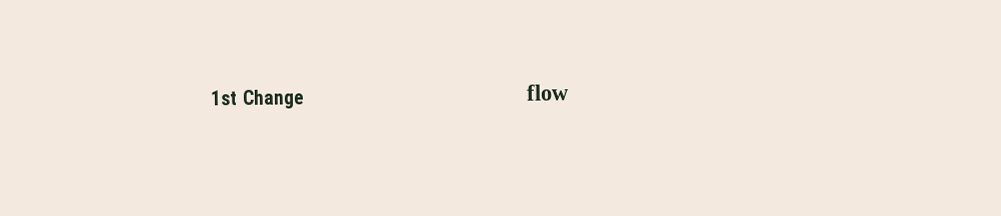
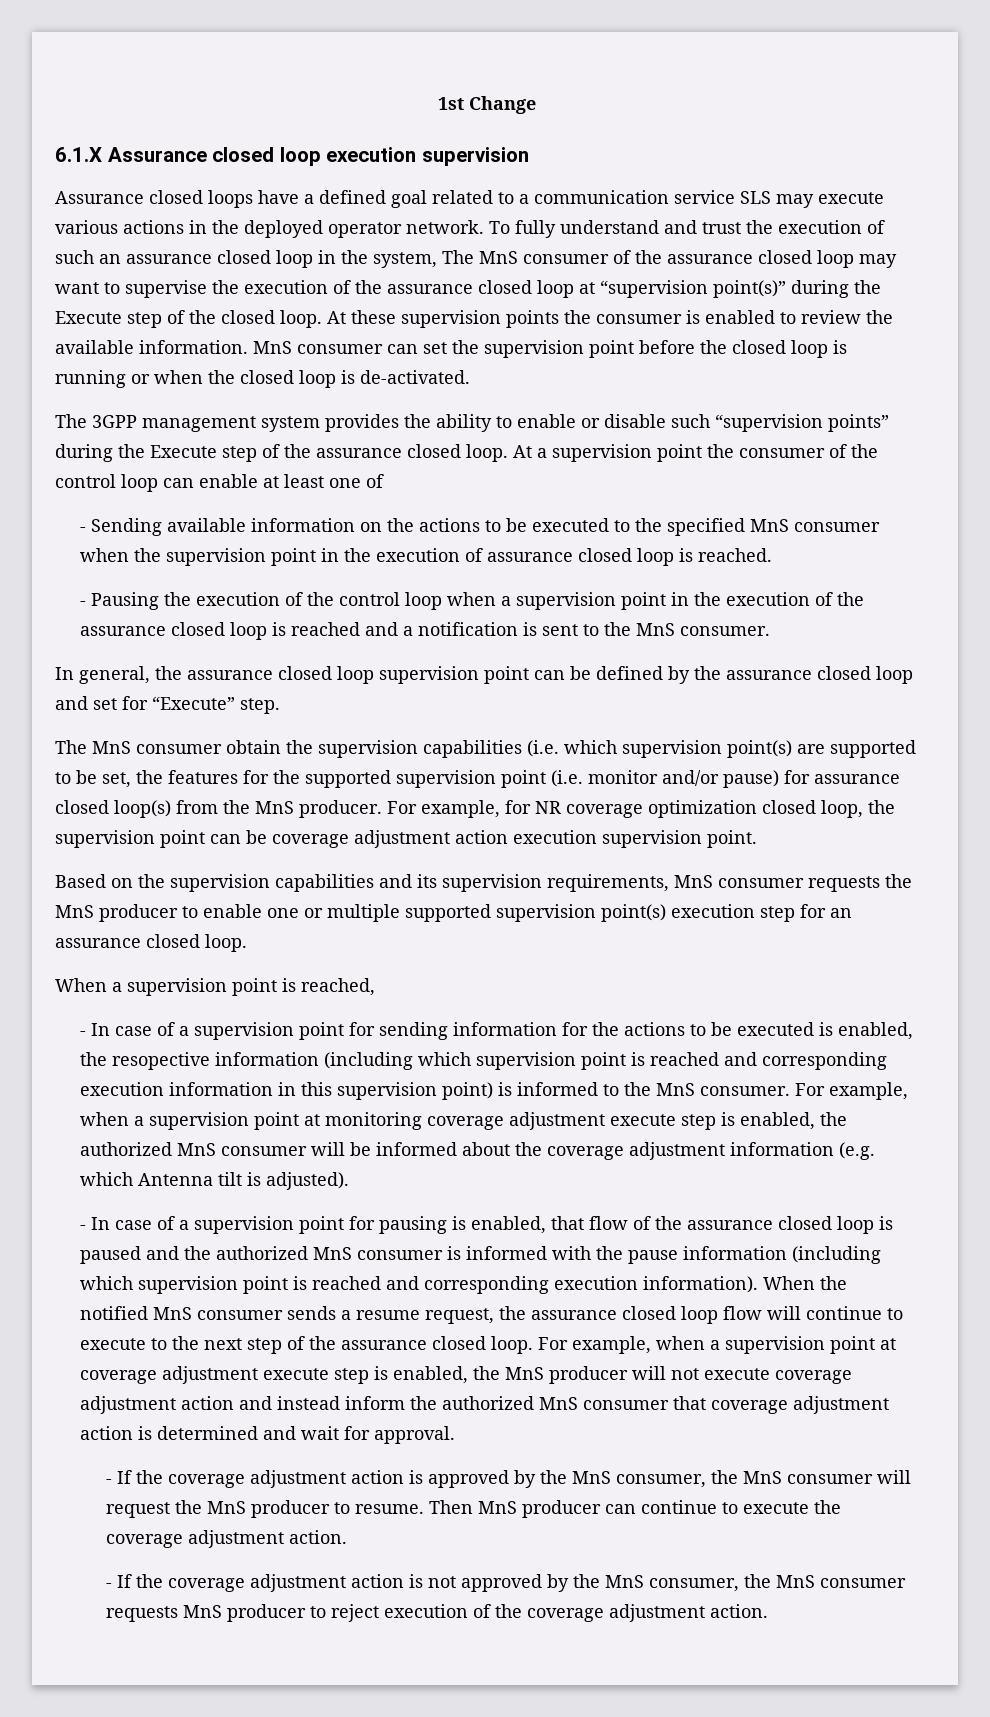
- flow
+ 6.1.X Assurance closed loop execution supervision
+ Assurance closed loops have a defined goal related to a communication service SLS may execute various actions in the deployed operator network. To fully understand and trust the execution of such an assurance closed loop in the system, The MnS consumer of the assurance closed loop may want to supervise the execution of the assurance closed loop at “supervision point(s)” during the Execute step of the closed loop. At these supervision points the consumer is enabled to review the available information. MnS consumer can set the supervision point before the closed loop is running or when the closed loop is de-activated.
+ The 3GPP management system provides the ability to enable or disable such “supervision points” during the Execute step of the assurance closed loop. At a supervision point the consumer of the control loop can enable at least one of
+ - Sending available information on the actions to be executed to the specified MnS consumer when the supervision point in the execution of assurance closed loop is reached.
+ - Pausing the execution of the control loop when a supervision point in the execution of the assurance closed loop is reached and a notification is sent to the MnS consumer.
+ In general, the assurance closed loop supervision point can be defined by the assurance closed loop and set for “Execute” step.
+ The MnS consumer obtain the supervision capabilities (i.e. which supervision point(s) are supported to be set, the features for the supported supervision point (i.e. monitor and/or pause) for assurance closed loop(s) from the MnS producer. For example, for NR coverage optimization closed loop, the supervision point can be coverage adjustment action execution supervision point.
+ Based on the supervision capabilities and its supervision requirements, MnS consumer requests the MnS producer to enable one or multiple supported supervision point(s) execution step for an assurance closed loop.
+ When a supervision point is reached,
+ - In case of a supervision point for sending information for the actions to be executed is enabled, the resopective information (including which supervision point is reached and corresponding execution information in this supervision point) is informed to the MnS consumer. For example, when a supervision point at monitoring coverage adjustment execute step is enabled, the authorized MnS consumer will be informed about the coverage adjustment information (e.g. which Antenna tilt is adjusted).
+ - In case of a supervision point for pausing is enabled, that flow of the assurance closed loop is paused and the authorized MnS consumer is informed with the pause information (including which supervision point is reached and corresponding execution information). When the notified MnS consumer sends a resume request, the assurance closed loop flow will continue to execute to the next step of the assurance closed loop. For example, when a supervision point at coverage adjustment execute step is enabled, the MnS producer will not execute coverage adjustment action and instead inform the authorized MnS consumer that coverage adjustment action is determined and wait for approval.
+ - If the coverage adjustment action is approved by the MnS consumer, the MnS consumer will request the MnS producer to resume. Then MnS producer can continue to execute the coverage adjustment action.
+ - If the coverage adjustment action is not approved by the MnS consumer, the MnS consumer requests MnS producer to reject execution of the coverage adjustment action.

